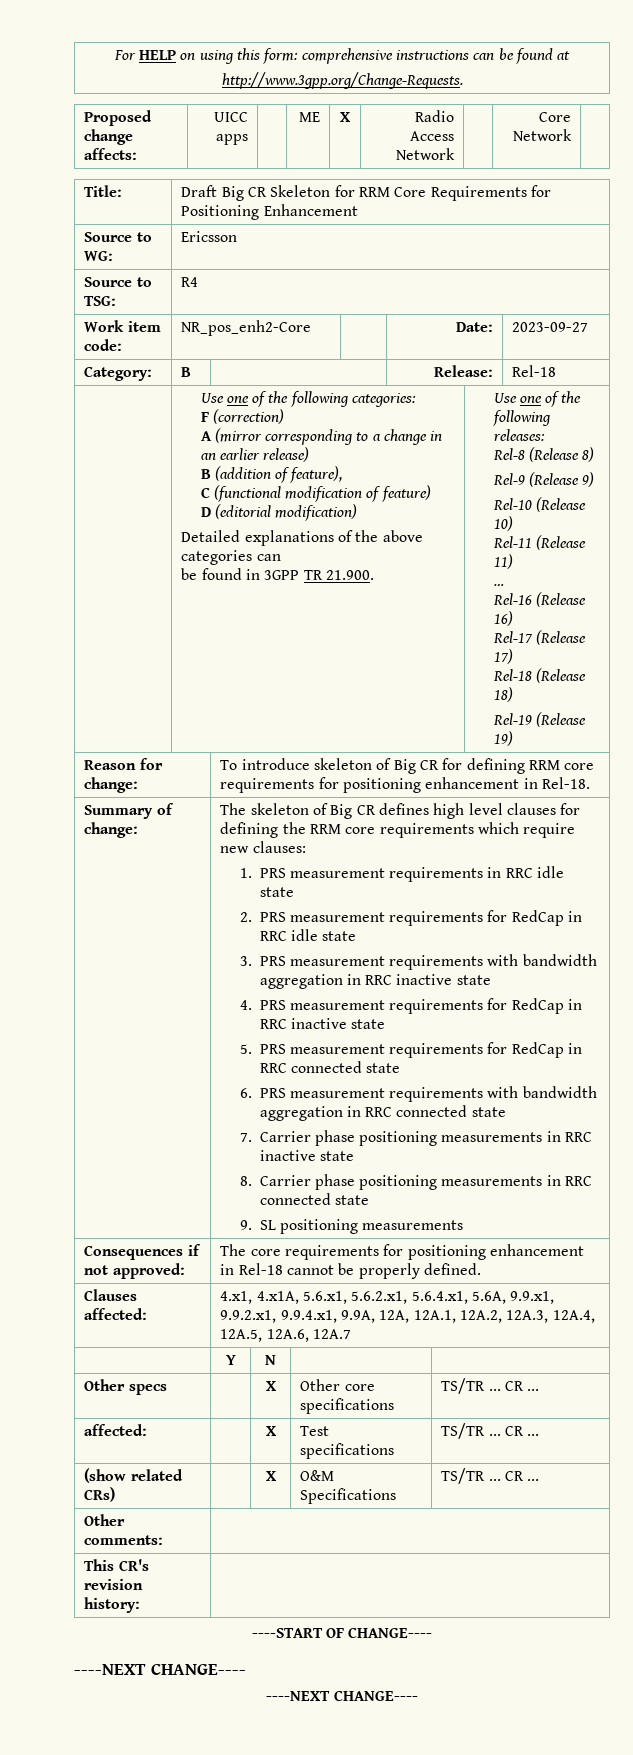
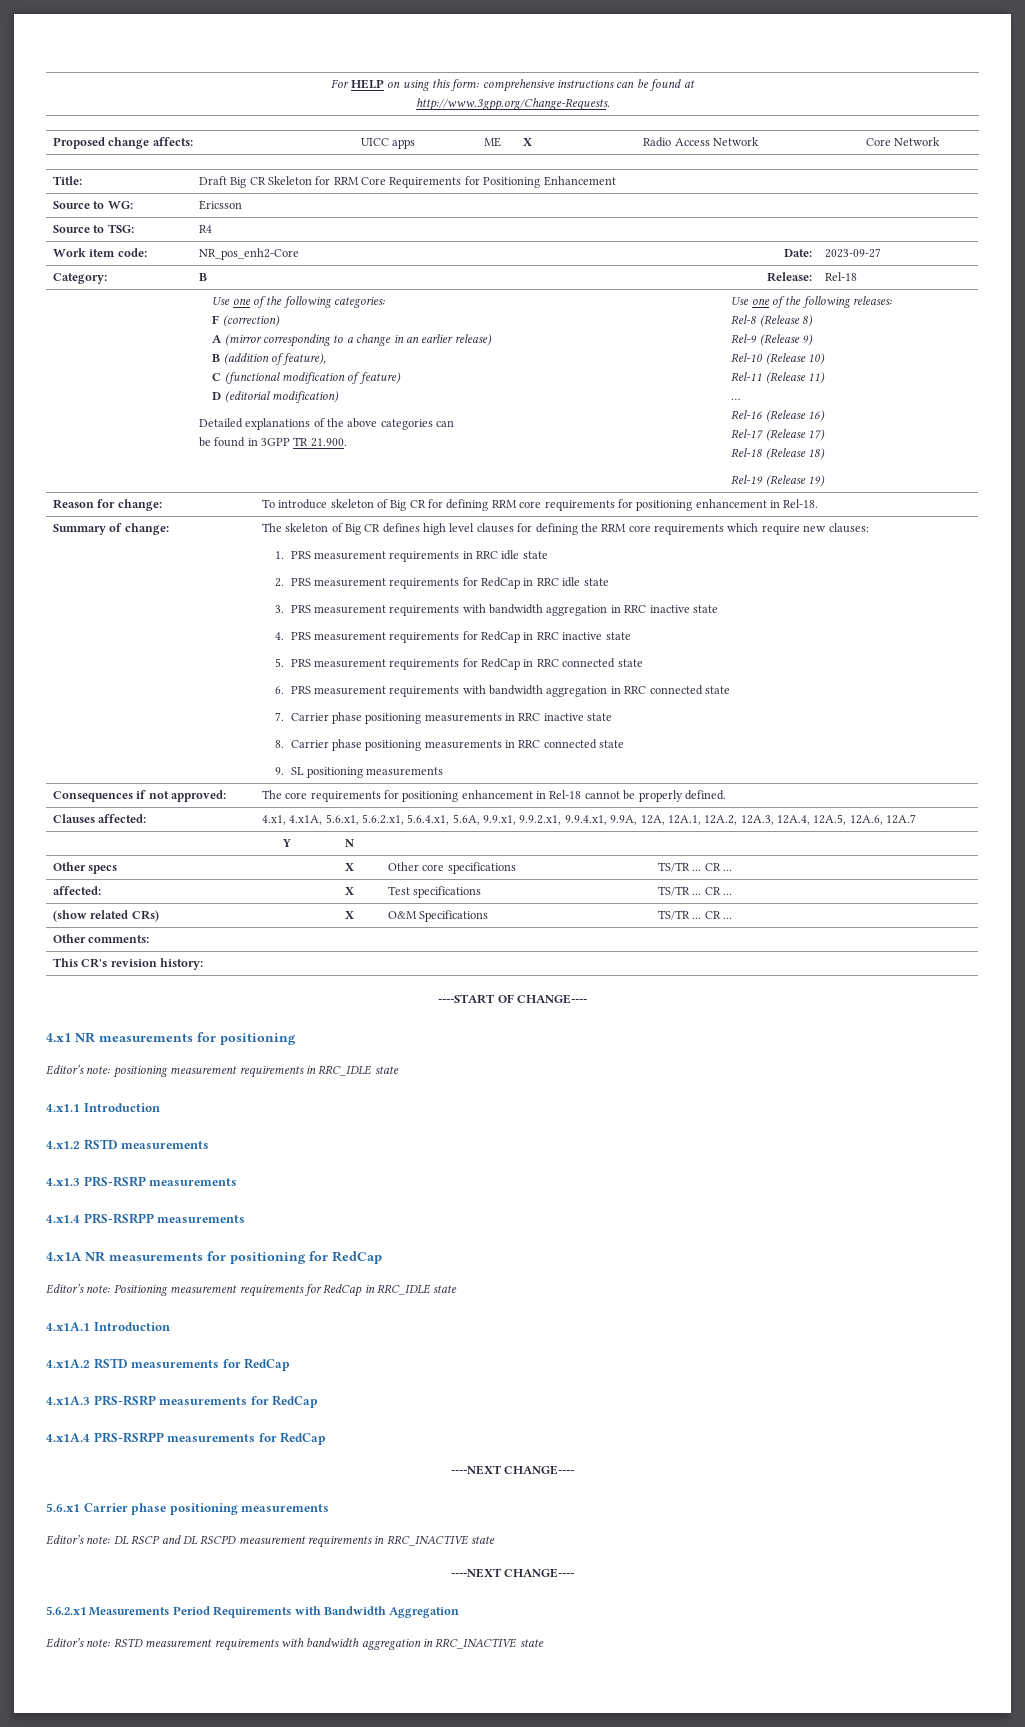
  ----START OF CHANGE----
+ 4.x1 NR measurements for positioning
+ Editor’s note: positioning measurement requirements in RRC_IDLE state
+ 4.x1.1 Introduction
+ 4.x1.2 RSTD measurements
+ 4.x1.3 PRS-RSRP measurements
+ 4.x1.4 PRS-RSRPP measurements
+ 4.x1A NR measurements for positioning for RedCap
+ Editor’s note: Positioning measurement requirements for RedCap in RRC_IDLE state
+ 4.x1A.1 Introduction
+ 4.x1A.2 RSTD measurements for RedCap
+ 4.x1A.3 PRS-RSRP measurements for RedCap
+ 4.x1A.4 PRS-RSRPP measurements for RedCap
  ----NEXT CHANGE----
+ 5.6.x1 Carrier phase positioning measurements
+ Editor’s note: DL RSCP and DL RSCPD measurement requirements in RRC_INACTIVE state
  ----NEXT CHANGE----
+ 5.6.2.x1 Measurements Period Requirements with Bandwidth Aggregation
+ Editor’s note: RSTD measurement requirements with bandwidth aggregation in RRC_INACTIVE state

